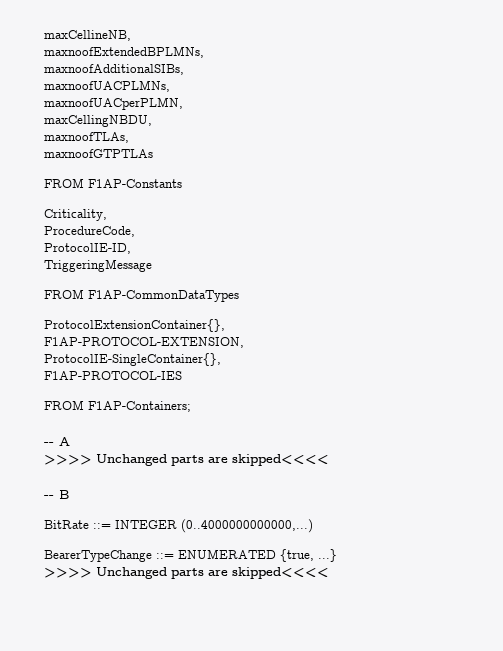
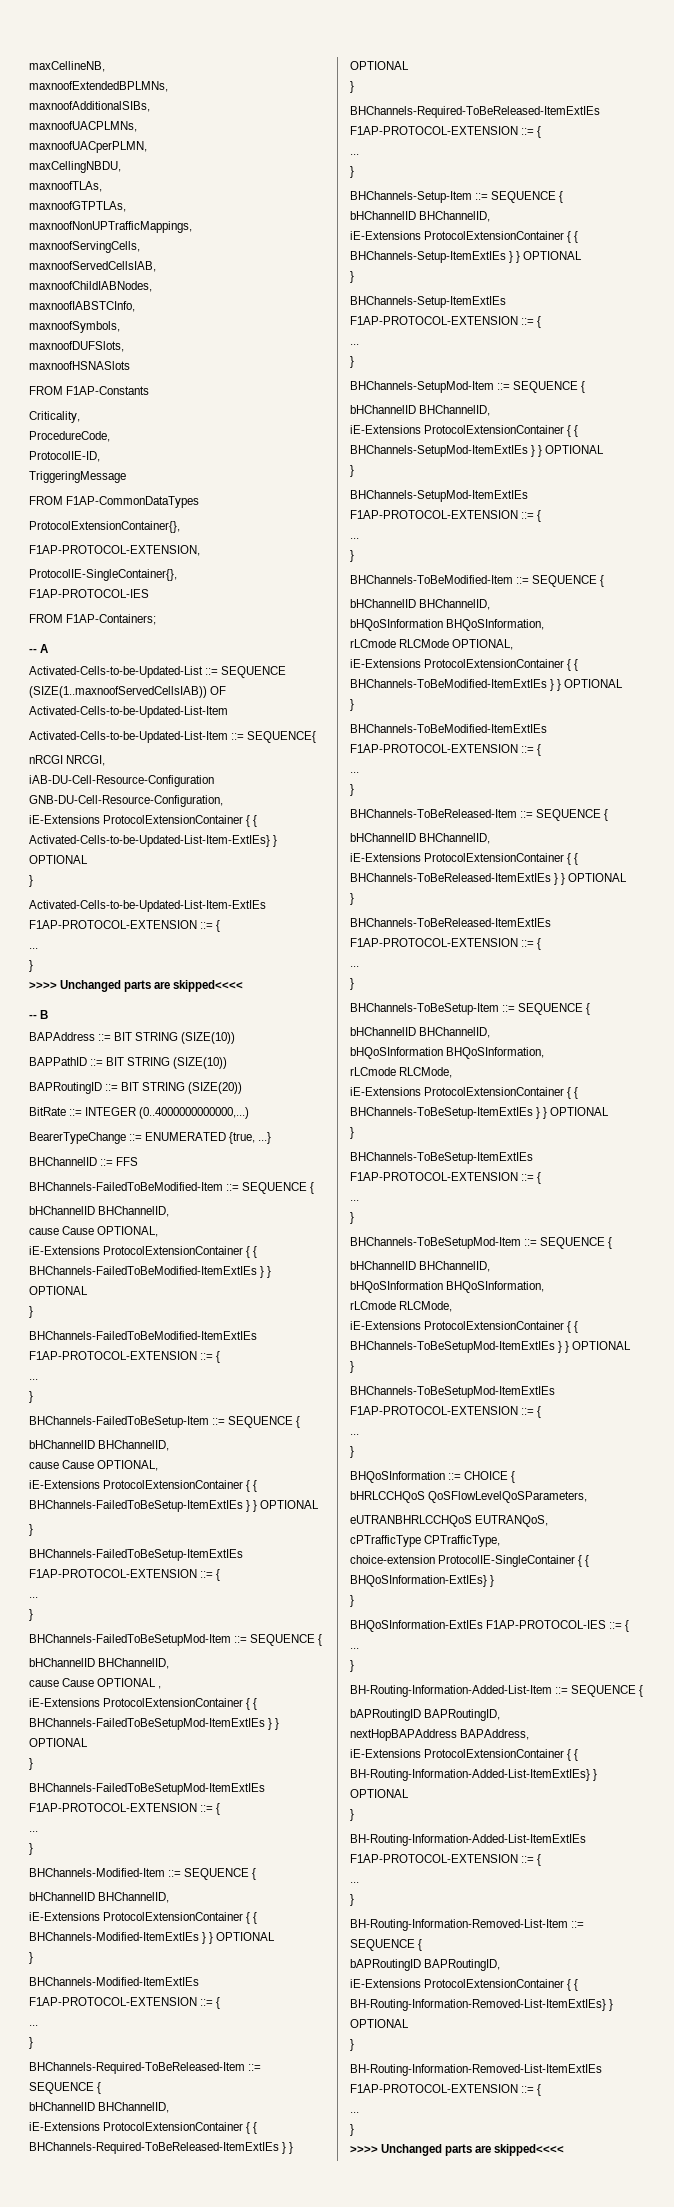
- maxnoofGTPTLAs
+ maxnoofGTPTLAs,
+ maxnoofNonUPTrafficMappings,
+ maxnoofServingCells,
+ maxnoofServedCellsIAB,
+ maxnoofChildIABNodes,
+ maxnoofIABSTCInfo,
+ maxnoofSymbols,
+ maxnoofDUFSlots,
+ maxnoofHSNASlots
+ Activated-Cells-to-be-Updated-List ::= SEQUENCE (SIZE(1..maxnoofServedCellsIAB)) OF Activated-Cells-to-be-Updated-List-Item
+ Activated-Cells-to-be-Updated-List-Item ::= SEQUENCE{
+ nRCGI NRCGI,
+ iAB-DU-Cell-Resource-Configuration GNB-DU-Cell-Resource-Configuration,
+ iE-Extensions ProtocolExtensionContainer { { Activated-Cells-to-be-Updated-List-Item-ExtIEs} } OPTIONAL
+ }
+ Activated-Cells-to-be-Updated-List-Item-ExtIEs F1AP-PROTOCOL-EXTENSION ::= {
+ ...
+ }
+ BAPAddress ::= BIT STRING (SIZE(10))
+ BAPPathID ::= BIT STRING (SIZE(10))
+ BAPRoutingID ::= BIT STRING (SIZE(20))
+ BHChannelID ::= FFS
+ BHChannels-FailedToBeModified-Item ::= SEQUENCE {
+ bHChannelID BHChannelID,
+ cause Cause OPTIONAL,
+ iE-Extensions ProtocolExtensionContainer { { BHChannels-FailedToBeModified-ItemExtIEs } } OPTIONAL
+ }
+ BHChannels-FailedToBeModified-ItemExtIEs F1AP-PROTOCOL-EXTENSION ::= {
+ ...
+ }
+ BHChannels-FailedToBeSetup-Item ::= SEQUENCE {
+ bHChannelID BHChannelID,
+ cause Cause OPTIONAL,
+ iE-Extensions ProtocolExtensionContainer { { BHChannels-FailedToBeSetup-ItemExtIEs } } OPTIONAL
+ }
+ BHChannels-FailedToBeSetup-ItemExtIEs F1AP-PROTOCOL-EXTENSION ::= {
+ ...
+ }
+ BHChannels-FailedToBeSetupMod-Item ::= SEQUENCE {
+ bHChannelID BHChannelID,
+ cause Cause OPTIONAL ,
+ iE-Extensions ProtocolExtensionContainer { { BHChannels-FailedToBeSetupMod-ItemExtIEs } } OPTIONAL
+ }
+ BHChannels-FailedToBeSetupMod-ItemExtIEs F1AP-PROTOCOL-EXTENSION ::= {
+ ...
+ }
+ BHChannels-Modified-Item ::= SEQUENCE {
+ bHChannelID BHChannelID,
+ iE-Extensions ProtocolExtensionContainer { { BHChannels-Modified-ItemExtIEs } } OPTIONAL
+ }
+ BHChannels-Modified-ItemExtIEs F1AP-PROTOCOL-EXTENSION ::= {
+ ...
+ }
+ BHChannels-Required-ToBeReleased-Item ::= SEQUENCE {
+ bHChannelID BHChannelID,
+ iE-Extensions ProtocolExtensionContainer { { BHChannels-Required-ToBeReleased-ItemExtIEs } } OPTIONAL
+ }
+ BHChannels-Required-ToBeReleased-ItemExtIEs F1AP-PROTOCOL-EXTENSION ::= {
+ ...
+ }
+ BHChannels-Setup-Item ::= SEQUENCE {
+ bHChannelID BHChannelID,
+ iE-Extensions ProtocolExtensionContainer { { BHChannels-Setup-ItemExtIEs } } OPTIONAL
+ }
+ BHChannels-Setup-ItemExtIEs F1AP-PROTOCOL-EXTENSION ::= {
+ ...
+ }
+ BHChannels-SetupMod-Item ::= SEQUENCE {
+ bHChannelID BHChannelID,
+ iE-Extensions ProtocolExtensionContainer { { BHChannels-SetupMod-ItemExtIEs } } OPTIONAL
+ }
+ BHChannels-SetupMod-ItemExtIEs F1AP-PROTOCOL-EXTENSION ::= {
+ ...
+ }
+ BHChannels-ToBeModified-Item ::= SEQUENCE {
+ bHChannelID BHChannelID,
+ bHQoSInformation BHQoSInformation,
+ rLCmode RLCMode OPTIONAL,
+ iE-Extensions ProtocolExtensionContainer { { BHChannels-ToBeModified-ItemExtIEs } } OPTIONAL
+ }
+ BHChannels-ToBeModified-ItemExtIEs F1AP-PROTOCOL-EXTENSION ::= {
+ ...
+ }
+ BHChannels-ToBeReleased-Item ::= SEQUENCE {
+ bHChannelID BHChannelID,
+ iE-Extensions ProtocolExtensionContainer { { BHChannels-ToBeReleased-ItemExtIEs } } OPTIONAL
+ }
+ BHChannels-ToBeReleased-ItemExtIEs F1AP-PROTOCOL-EXTENSION ::= {
+ ...
+ }
+ BHChannels-ToBeSetup-Item ::= SEQUENCE {
+ bHChannelID BHChannelID,
+ bHQoSInformation BHQoSInformation,
+ rLCmode RLCMode,
+ iE-Extensions ProtocolExtensionContainer { { BHChannels-ToBeSetup-ItemExtIEs } } OPTIONAL
+ }
+ BHChannels-ToBeSetup-ItemExtIEs F1AP-PROTOCOL-EXTENSION ::= {
+ ...
+ }
+ BHChannels-ToBeSetupMod-Item ::= SEQUENCE {
+ bHChannelID BHChannelID,
+ bHQoSInformation BHQoSInformation,
+ rLCmode RLCMode,
+ iE-Extensions ProtocolExtensionContainer { { BHChannels-ToBeSetupMod-ItemExtIEs } } OPTIONAL
+ }
+ BHChannels-ToBeSetupMod-ItemExtIEs F1AP-PROTOCOL-EXTENSION ::= {
+ ...
+ }
+ BHQoSInformation ::= CHOICE {
+ bHRLCCHQoS QoSFlowLevelQoSParameters,
+ eUTRANBHRLCCHQoS EUTRANQoS,
+ cPTrafficType CPTrafficType,
+ choice-extension ProtocolIE-SingleContainer { { BHQoSInformation-ExtIEs} }
+ }
+ BHQoSInformation-ExtIEs F1AP-PROTOCOL-IES ::= {
+ ...
+ }
+ BH-Routing-Information-Added-List-Item ::= SEQUENCE {
+ bAPRoutingID BAPRoutingID,
+ nextHopBAPAddress BAPAddress,
+ iE-Extensions ProtocolExtensionContainer { { BH-Routing-Information-Added-List-ItemExtIEs} } OPTIONAL
+ }
+ BH-Routing-Information-Added-List-ItemExtIEs F1AP-PROTOCOL-EXTENSION ::= {
+ ...
+ }
+ BH-Routing-Information-Removed-List-Item ::= SEQUENCE {
+ bAPRoutingID BAPRoutingID,
+ iE-Extensions ProtocolExtensionContainer { { BH-Routing-Information-Removed-List-ItemExtIEs} } OPTIONAL
+ }
+ BH-Routing-Information-Removed-List-ItemExtIEs F1AP-PROTOCOL-EXTENSION ::= {
+ ...
+ }

